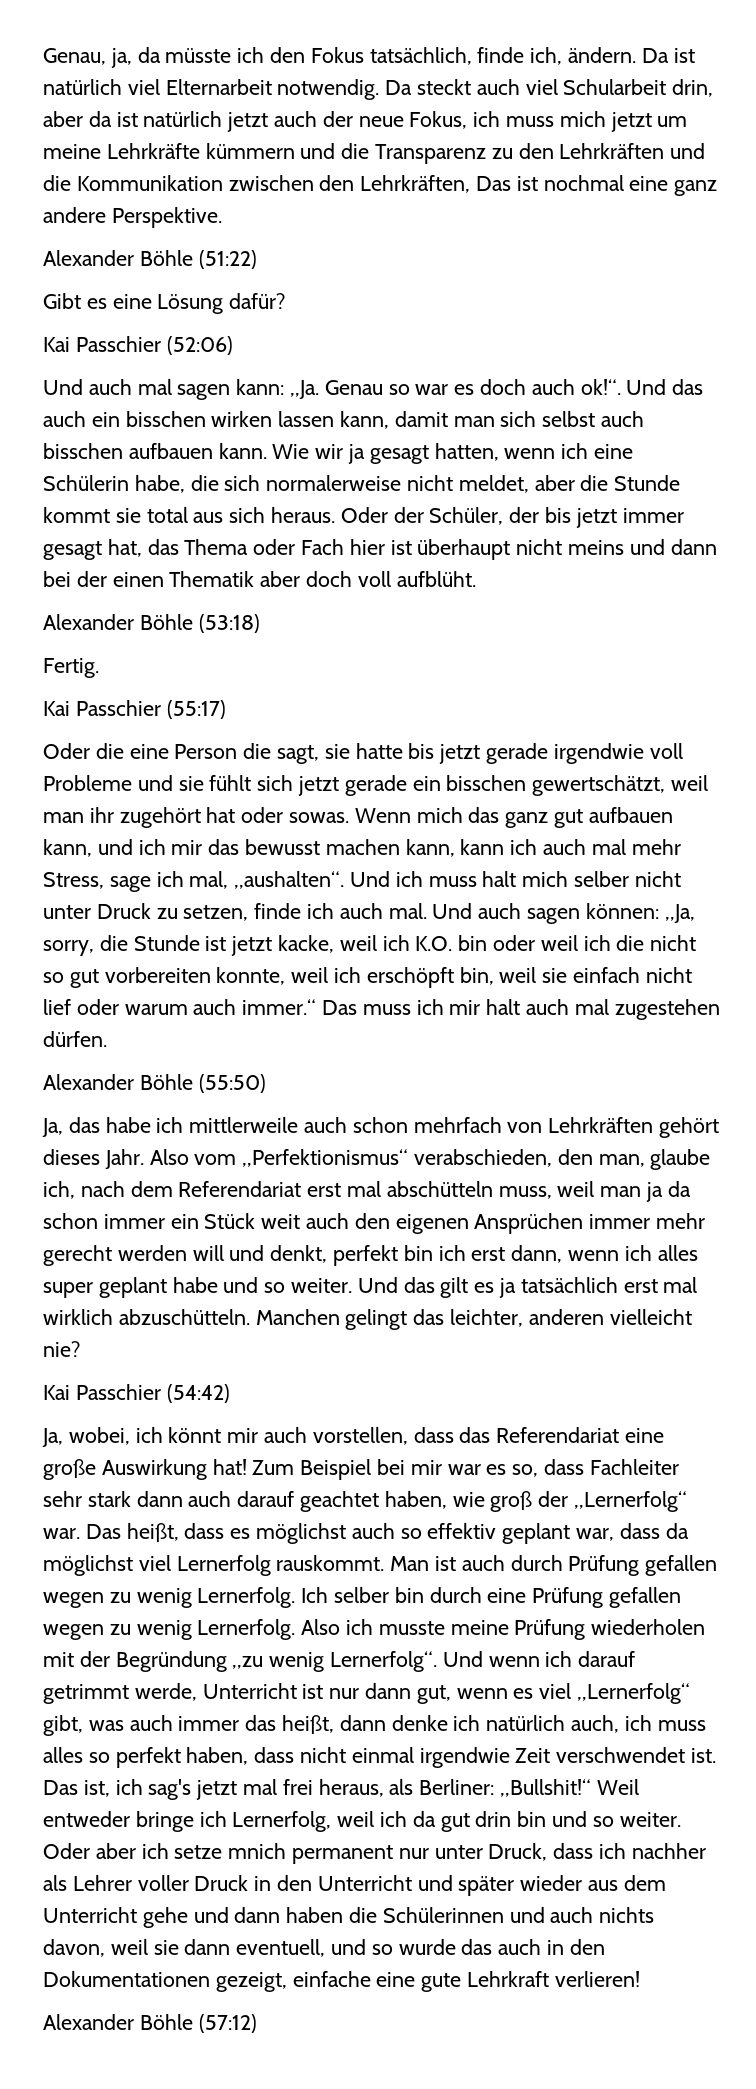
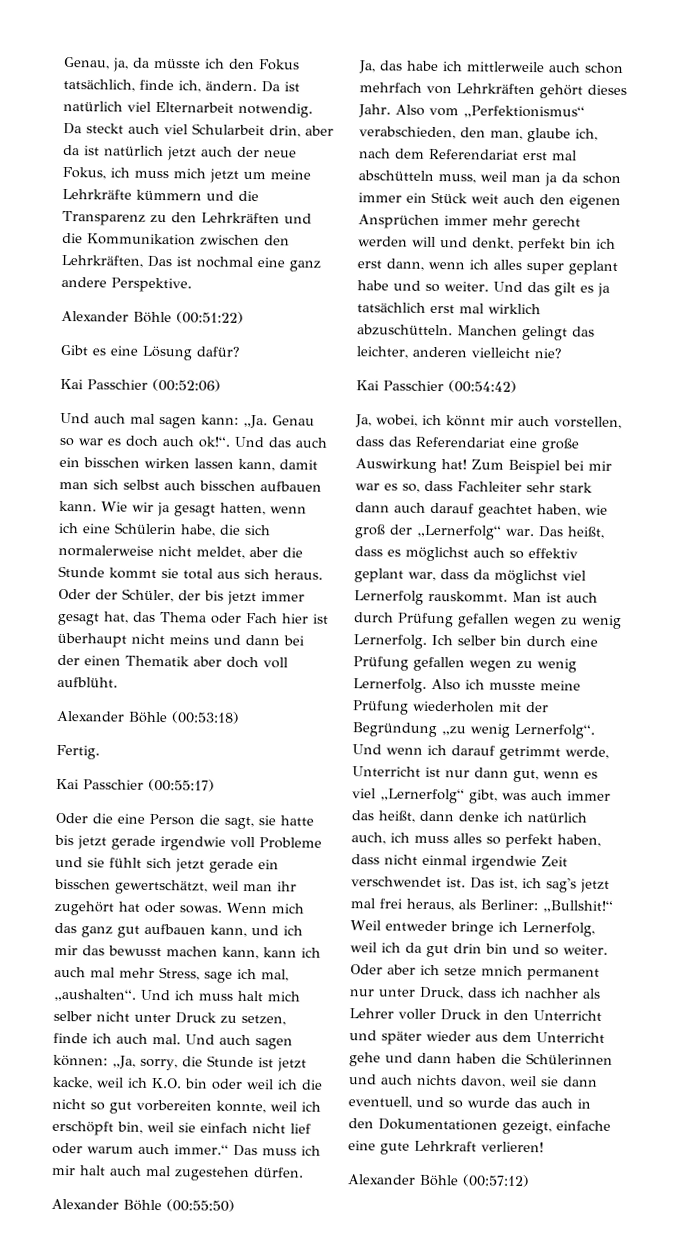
- Alexander Böhle (51:22)
+ Alexander Böhle (00:51:22)
- Kai Passchier (52:06)
+ Kai Passchier (00:52:06)
- Alexander Böhle (53:18)
+ Alexander Böhle (00:53:18)
- Kai Passchier (55:17)
+ Kai Passchier (00:55:17)
- Alexander Böhle (55:50)
+ Alexander Böhle (00:55:50)
- Kai Passchier (54:42)
+ Kai Passchier (00:54:42)
- Alexander Böhle (57:12)
+ Alexander Böhle (00:57:12)

